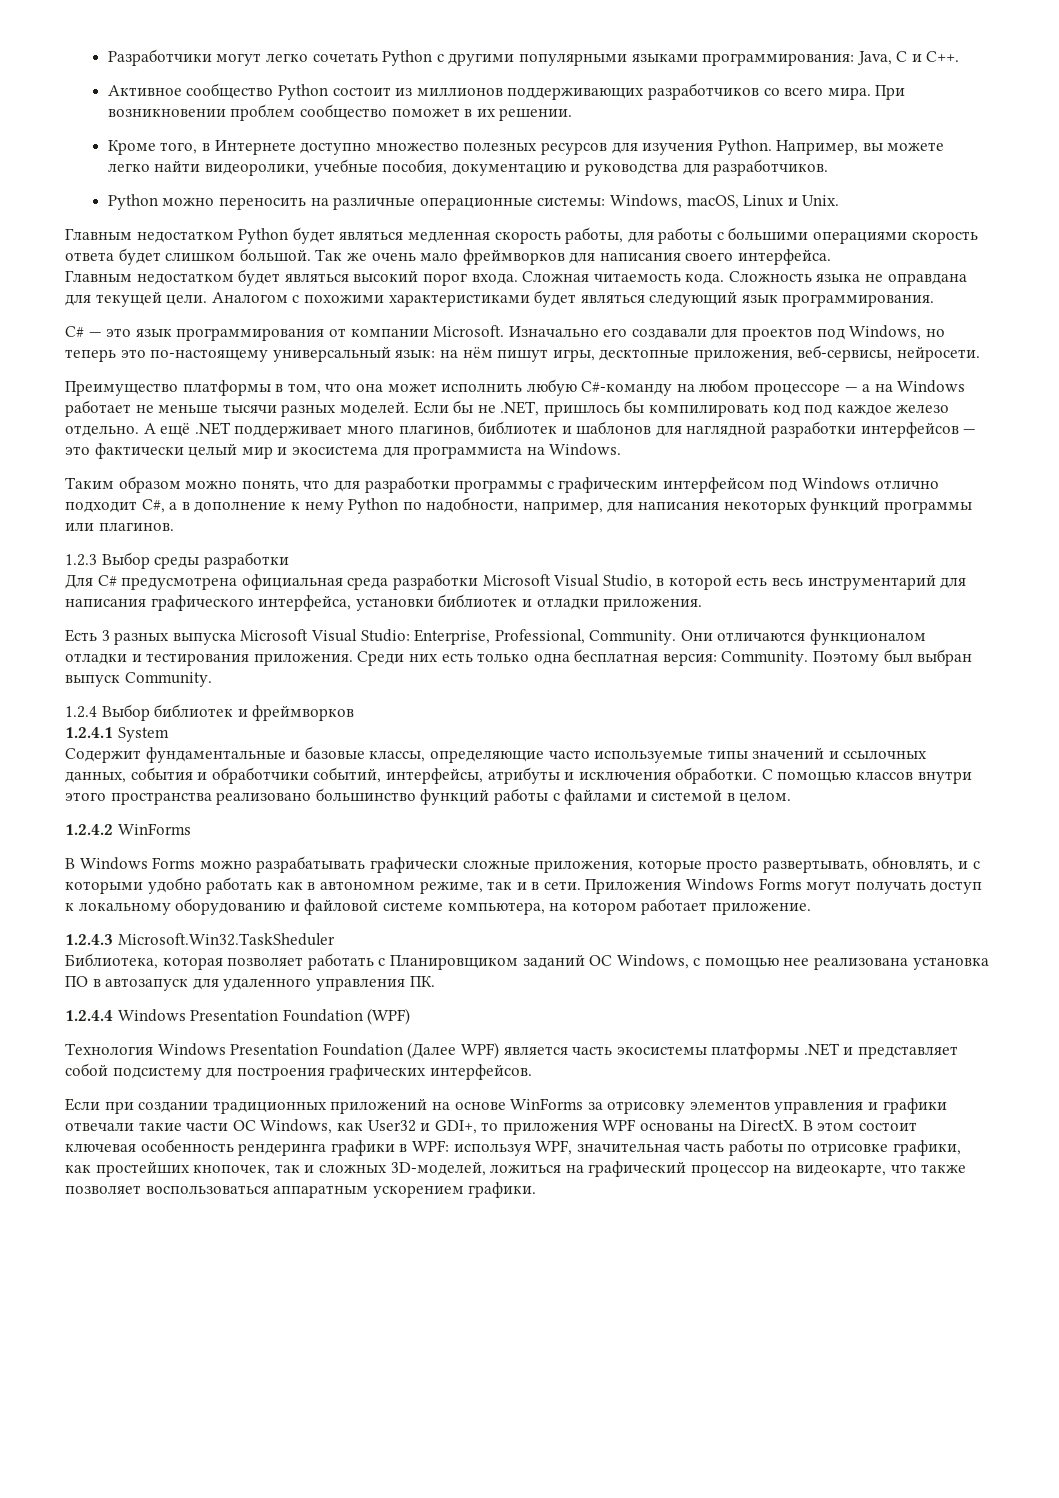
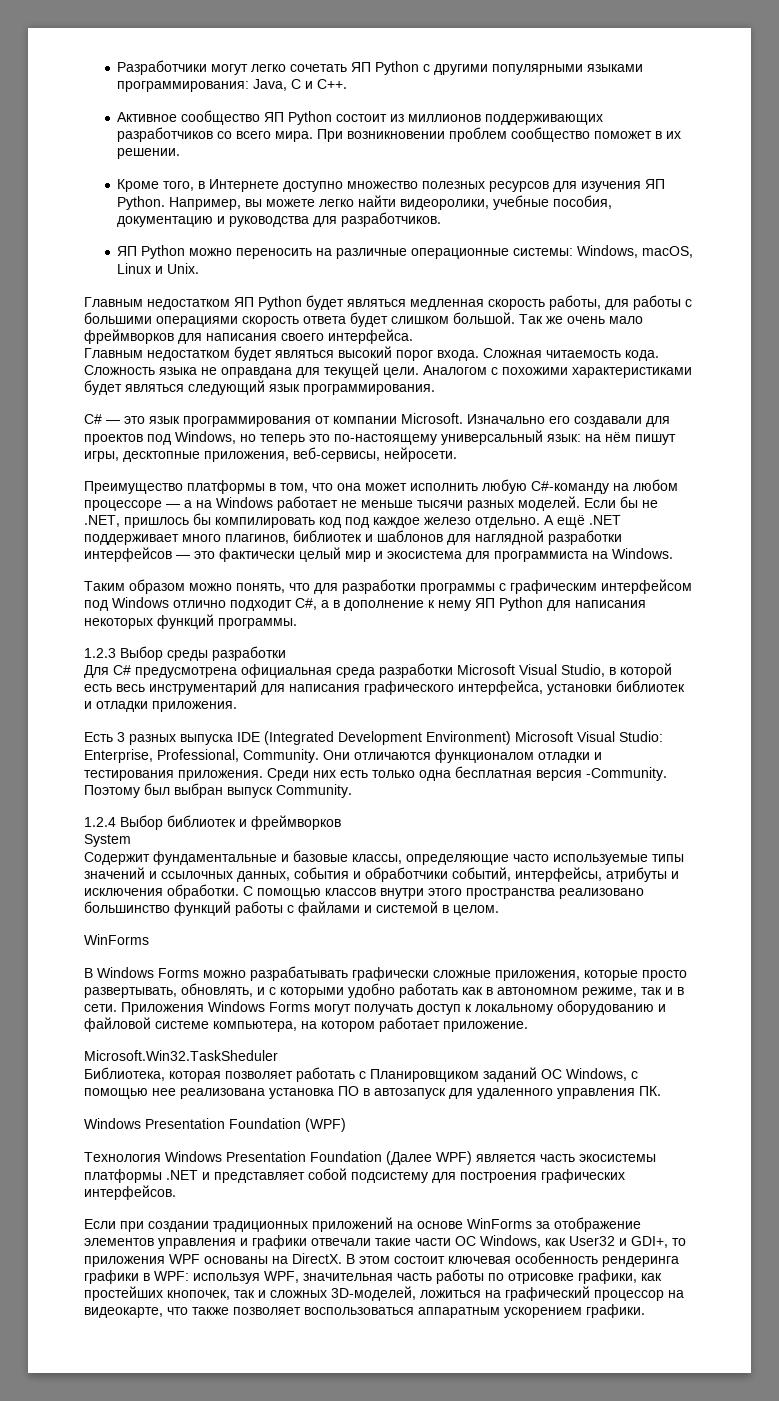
- Разработчики могут легко сочетать Python с другими популярными языками программирования: Java, C и C++.
+ Разработчики могут легко сочетать ЯП Python с другими популярными языками программирования: Java, C и C++.
- Активное сообщество Python состоит из миллионов поддерживающих разработчиков со всего мира.
+ Активное сообщество ЯП Python состоит из миллионов поддерживающих разработчиков со всего мира.
- Кроме того, в Интернете доступно множество полезных ресурсов для изучения Python.
+ Кроме того, в Интернете доступно множество полезных ресурсов для изучения ЯП Python.
- Python можно переносить на различные операционные системы: Windows, macOS, Linux и Unix.
+ ЯП Python можно переносить на различные операционные системы: Windows, macOS, Linux и Unix.
- Главным недостатком Python будет являться медленная скорость работы, для работы с большими операциями скорость ответа будет слишком большой.
+ Главным недостатком ЯП Python будет являться медленная скорость работы, для работы с большими операциями скорость ответа будет слишком большой.
- Таким образом можно понять, что для разработки программы с графическим интерфейсом под Windows отлично подходит C#, а в дополнение к нему Python по надобности, например, для написания некоторых функций программы или плагинов.
+ Таким образом можно понять, что для разработки программы с графическим интерфейсом под Windows отлично подходит C#, а в дополнение к нему ЯП Python для написания некоторых функций программы.
- Есть 3 разных выпуска Microsoft Visual Studio: Enterprise, Professional, Community.
+ Есть 3 разных выпуска IDE (Integrated Development Environment) Microsoft Visual Studio: Enterprise, Professional, Community.
- Среди них есть только одна бесплатная версия: Community.
+ Среди них есть только одна бесплатная версия -Community.
- 1.2.4.1 System
+ System
  С помощью классов внутри этого пространства реализовано большинство функций работы с файлами и системой в целом.
- 1.2.4.2 WinForms
+ WinForms
- 1.2.4.3 Microsoft.Win32.TaskSheduler
+ Microsoft.Win32.TaskSheduler
- 1.2.4.4 Windows Presentation Foundation (WPF)
+ Windows Presentation Foundation (WPF)
- Если при создании традиционных приложений на основе WinForms за отрисовку элементов управления и графики отвечали такие части ОС Windows, как User32 и GDI+, то приложения WPF основаны на DirectX.
+ Если при создании традиционных приложений на основе WinForms за отображение элементов управления и графики отвечали такие части ОС Windows, как User32 и GDI+, то приложения WPF основаны на DirectX.

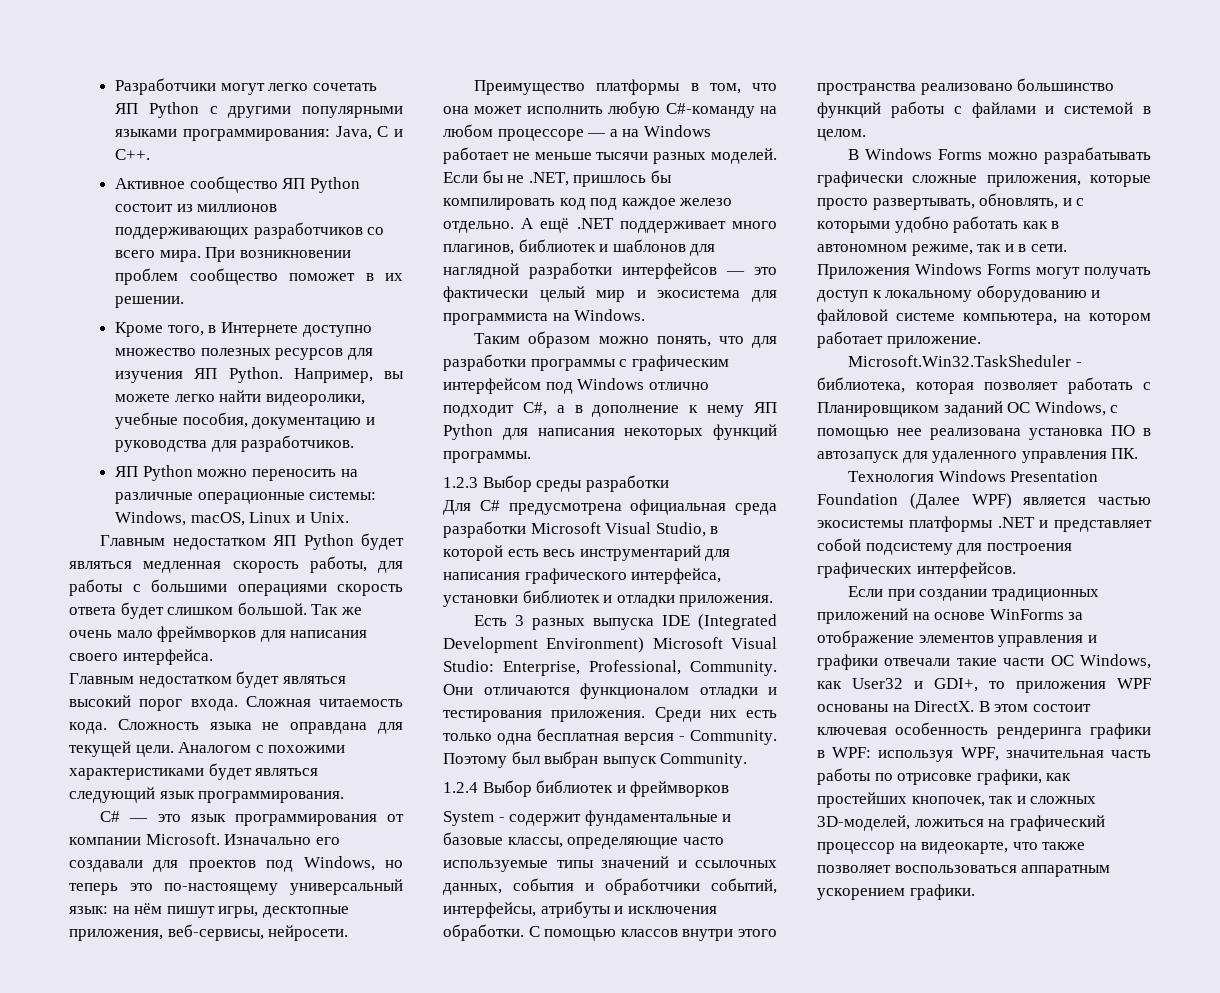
- Среди них есть только одна бесплатная версия -Community.
+ Среди них есть только одна бесплатная версия - Community.
- System
- Содержит фундаментальные и базовые классы, определяющие часто используемые типы значений и ссылочных данных, события и обработчики событий, интерфейсы, атрибуты и исключения обработки.
+ System - содержит фундаментальные и базовые классы, определяющие часто используемые типы значений и ссылочных данных, события и обработчики событий, интерфейсы, атрибуты и исключения обработки.
  С помощью классов внутри этого пространства реализовано большинство функций работы с файлами и системой в целом.
- WinForms
- Microsoft.Win32.TaskSheduler
- Библиотека, которая позволяет работать с Планировщиком заданий ОС Windows, с помощью нее реализована установка ПО в автозапуск для удаленного управления ПК.
+ Microsoft.Win32.TaskSheduler - библиотека, которая позволяет работать с Планировщиком заданий ОС Windows, с помощью нее реализована установка ПО в автозапуск для удаленного управления ПК.
- Windows Presentation Foundation (WPF)
- Технология Windows Presentation Foundation (Далее WPF) является часть экосистемы платформы .NET и представляет собой подсистему для построения графических интерфейсов.
+ Технология Windows Presentation Foundation (Далее WPF) является частью экосистемы платформы .NET и представляет собой подсистему для построения графических интерфейсов.

